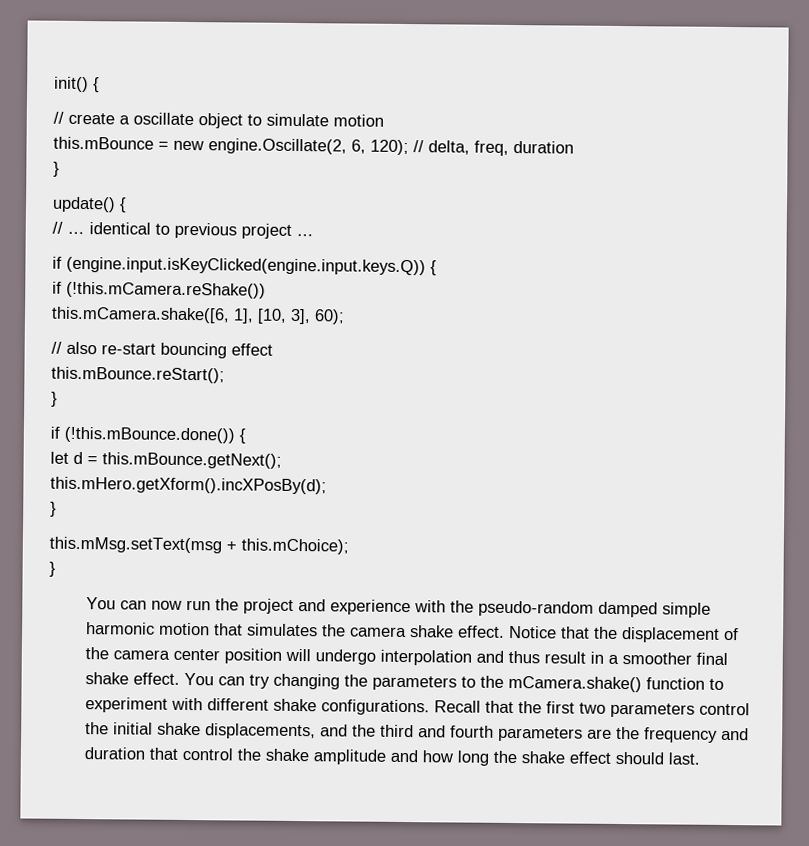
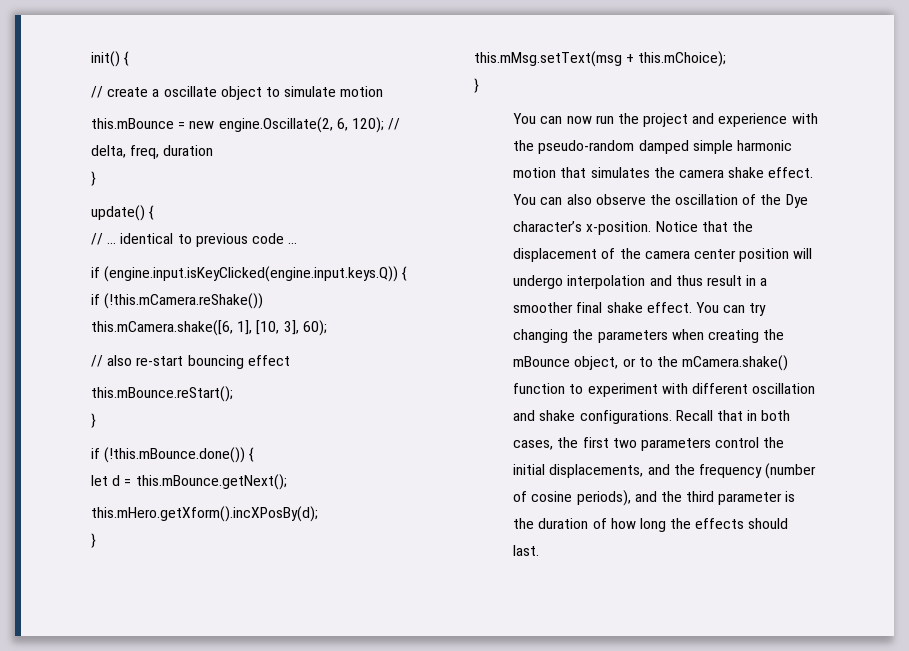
- // … identical to previous project …
+ // … identical to previous code …
+ You can also observe the oscillation of the Dye character’s x-position.
- You can try changing the parameters to the mCamera.shake() function to experiment with different shake configurations.
+ You can try changing the parameters when creating the mBounce object, or to the mCamera.shake() function to experiment with different oscillation and shake configurations.
- Recall that the first two parameters control the initial shake displacements, and the third and fourth parameters are the frequency and duration that control the shake amplitude and how long the shake effect should last.
+ Recall that in both cases, the first two parameters control the initial displacements, and the frequency (number of cosine periods), and the third parameter is the duration of how long the effects should last.

